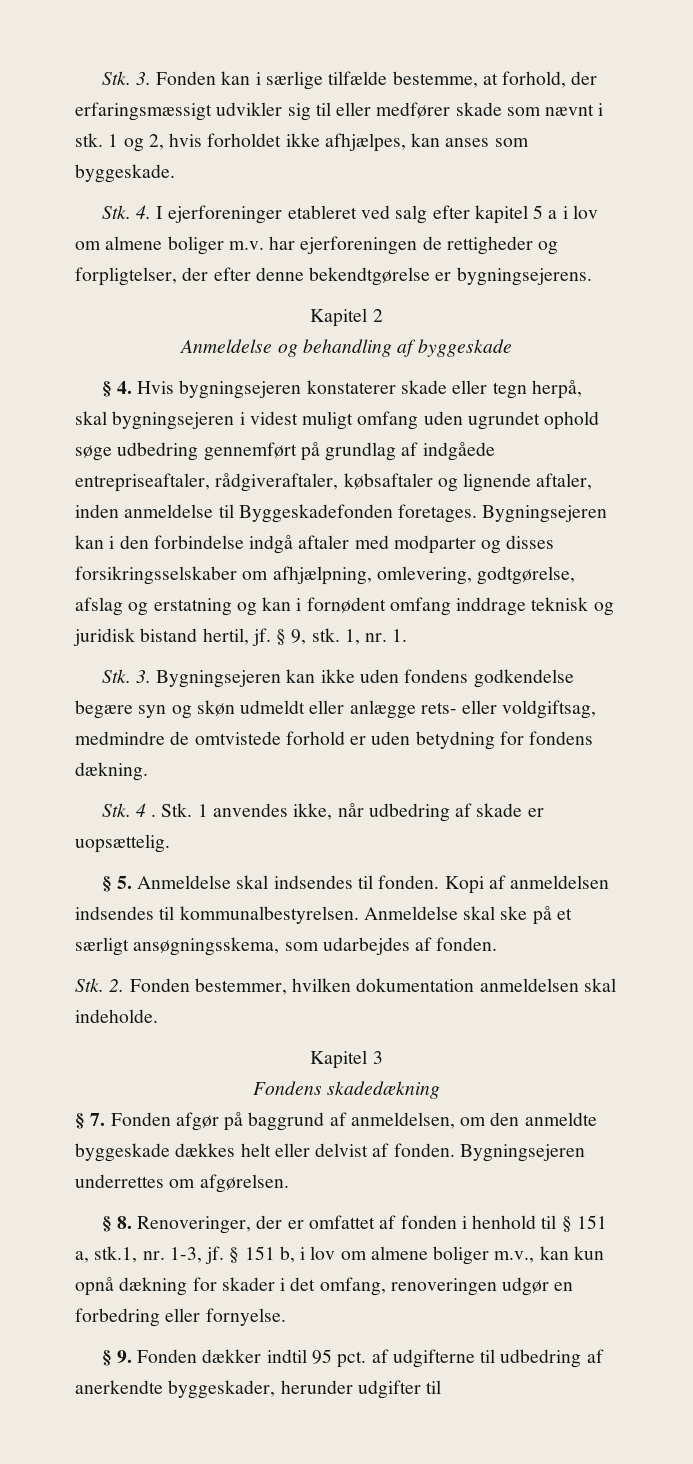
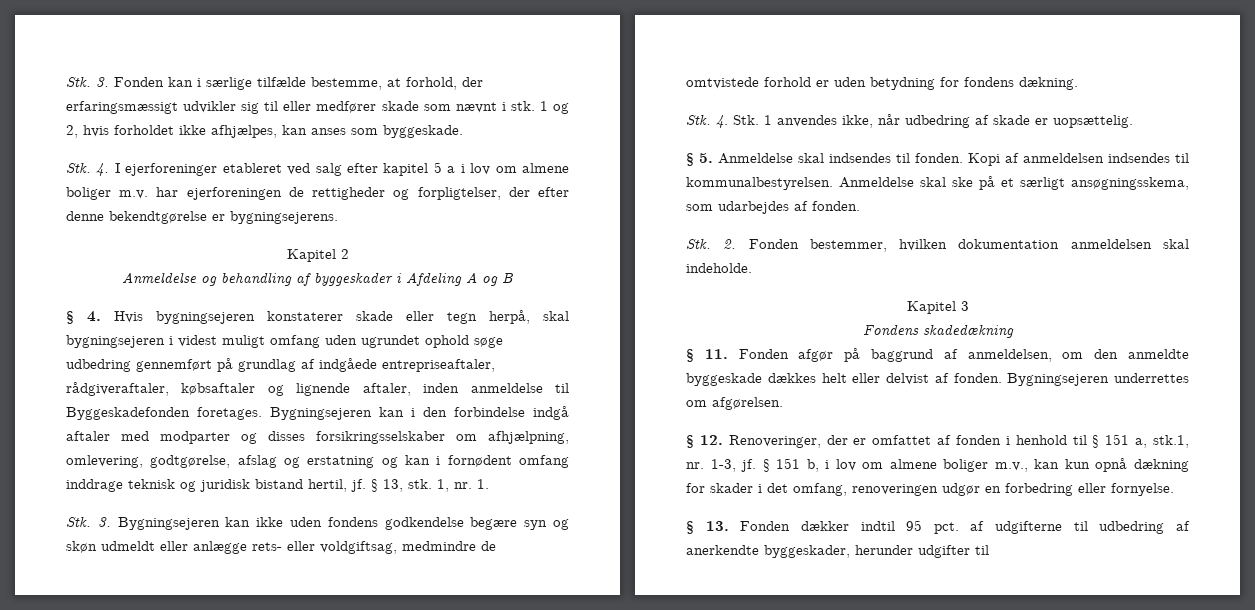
- Anmeldelse og behandling af byggeskade
+ Anmeldelse og behandling af byggeskader i Afdeling A og B
- § 9, stk.
+ § 13, stk.
- Stk. 4 . Stk. 1 anvendes ikke, når udbedring af skade er uopsættelig.
+ Stk. 4. Stk. 1 anvendes ikke, når udbedring af skade er uopsættelig.
- § 7. Fonden afgør på baggrund af anmeldelsen, om den anmeldte byggeskade dækkes helt eller delvist af fonden.
+ § 11. Fonden afgør på baggrund af anmeldelsen, om den anmeldte byggeskade dækkes helt eller delvist af fonden.
- § 8. Renoveringer, der er omfattet af fonden i henhold til § 151 a, stk.1, nr. 1-3, jf.
+ § 12. Renoveringer, der er omfattet af fonden i henhold til § 151 a, stk.1, nr. 1-3, jf.
- § 9. Fonden dækker indtil 95 pct. af udgifterne til udbedring af anerkendte byggeskader, herunder udgifter til
+ § 13. Fonden dækker indtil 95 pct. af udgifterne til udbedring af anerkendte byggeskader, herunder udgifter til

